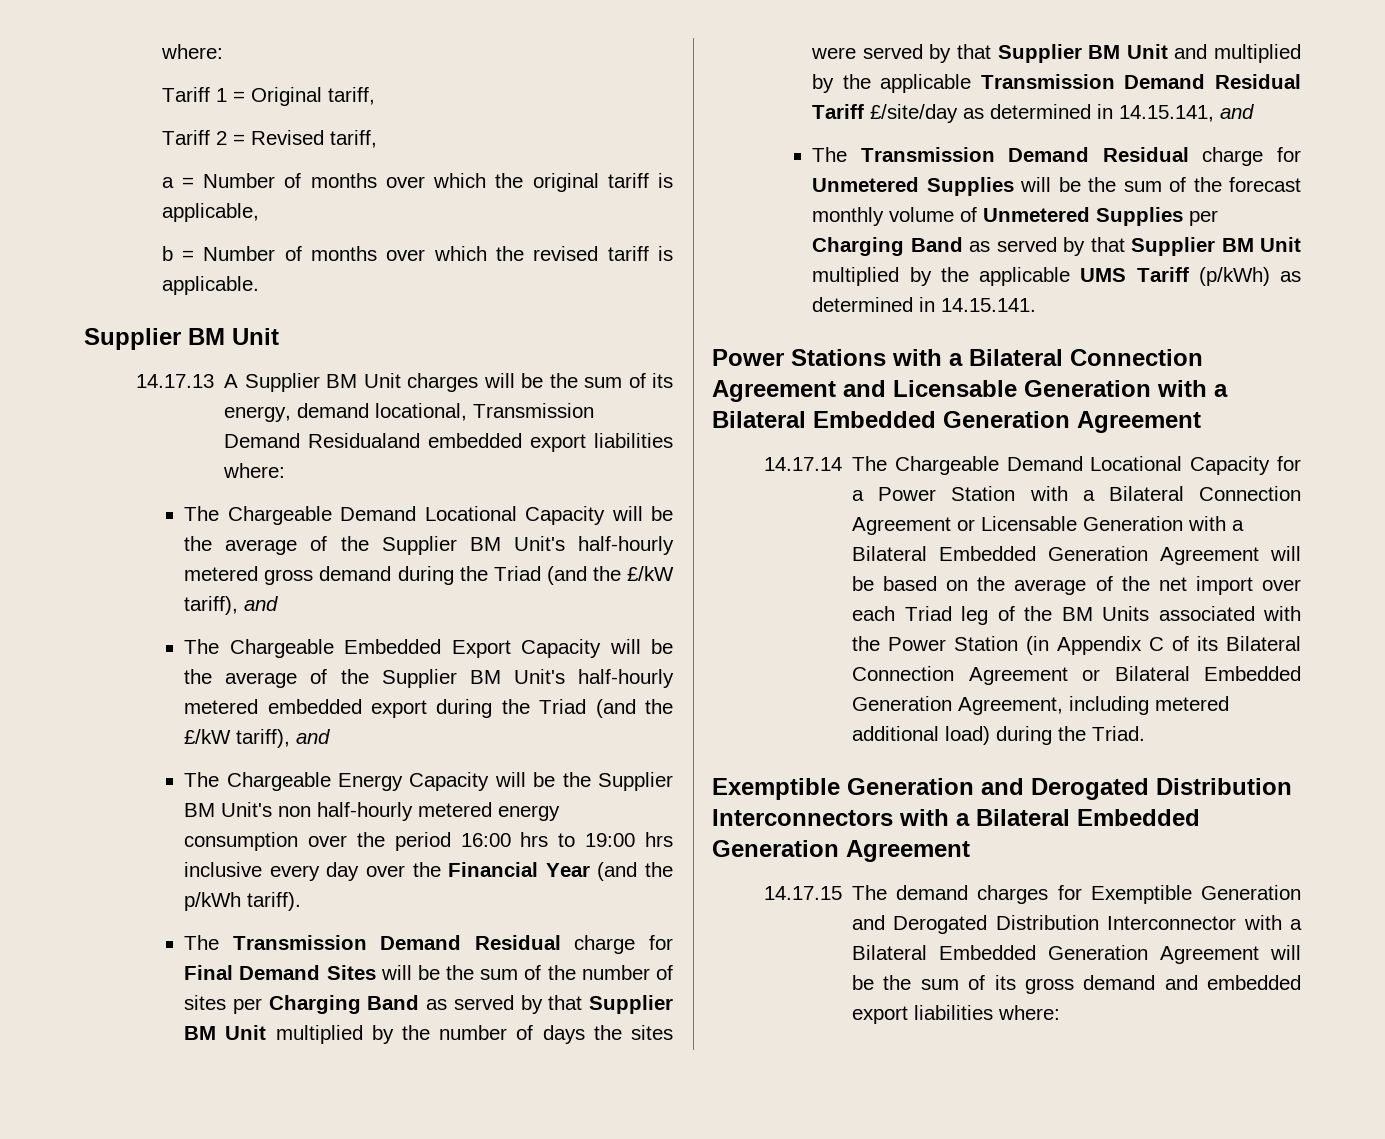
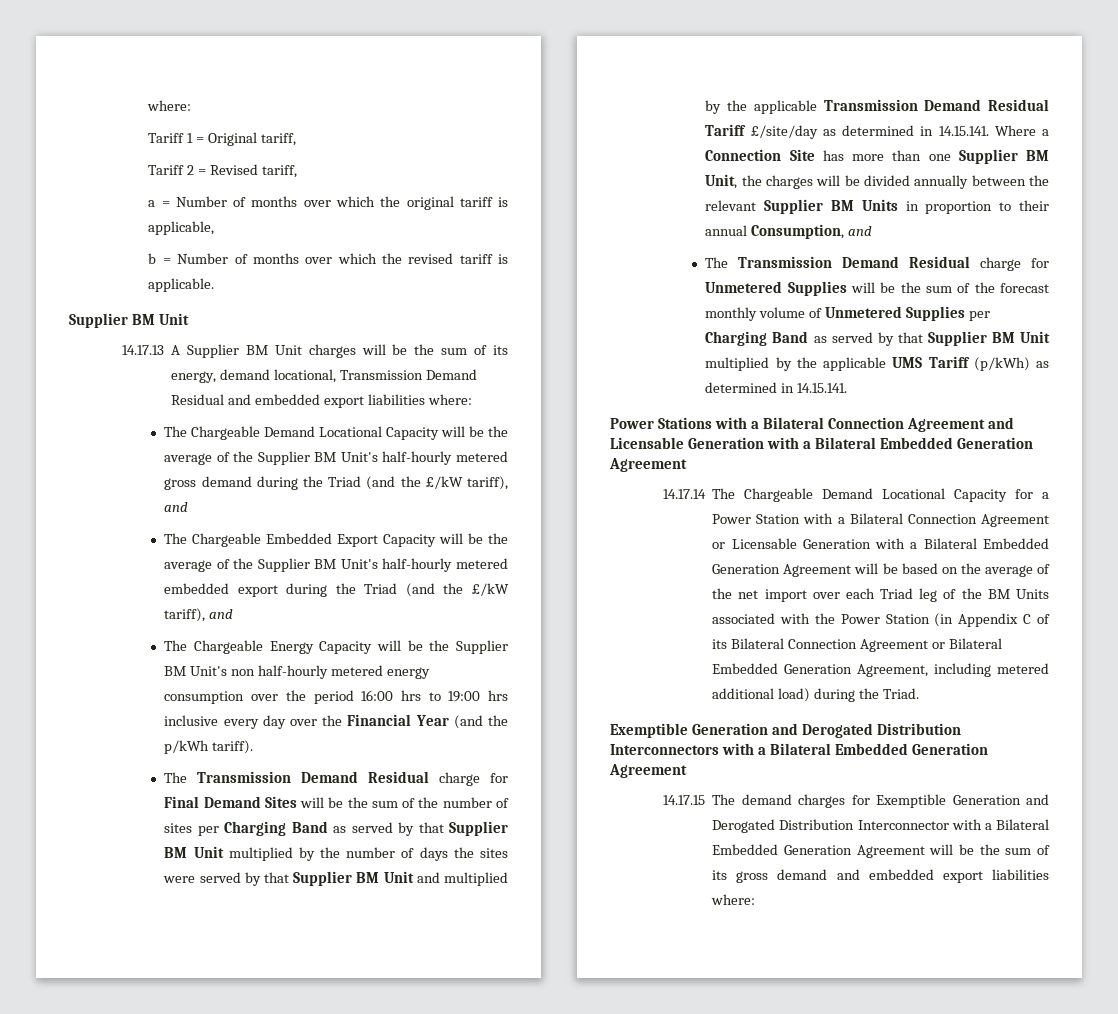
- 14.17.13 A Supplier BM Unit charges will be the sum of its energy, demand locational, Transmission Demand Residualand embedded export liabilities where:
+ 14.17.13 A Supplier BM Unit charges will be the sum of its energy, demand locational, Transmission Demand Residual and embedded export liabilities where:
- The Transmission Demand Residual charge for Final Demand Sites will be the sum of the number of sites per Charging Band as served by that Supplier BM Unit multiplied by the number of days the sites were served by that Supplier BM Unit and multiplied by the applicable Transmission Demand Residual Tariff £/site/day as determined in 14.15.141, and
+ The Transmission Demand Residual charge for Final Demand Sites will be the sum of the number of sites per Charging Band as served by that Supplier BM Unit multiplied by the number of days the sites were served by that Supplier BM Unit and multiplied by the applicable Transmission Demand Residual Tariff £/site/day as determined in 14.15.141. Where a Connection Site has more than one Supplier BM Unit, the charges will be divided annually between the relevant Supplier BM Units in proportion to their annual Consumption, and

